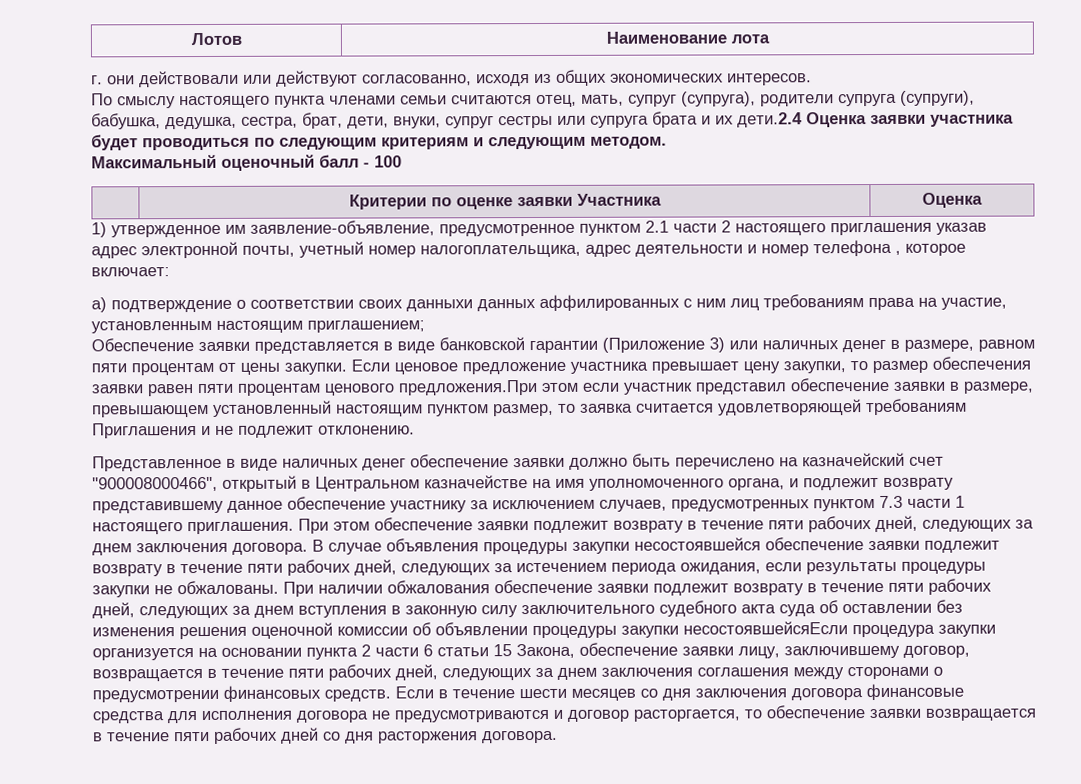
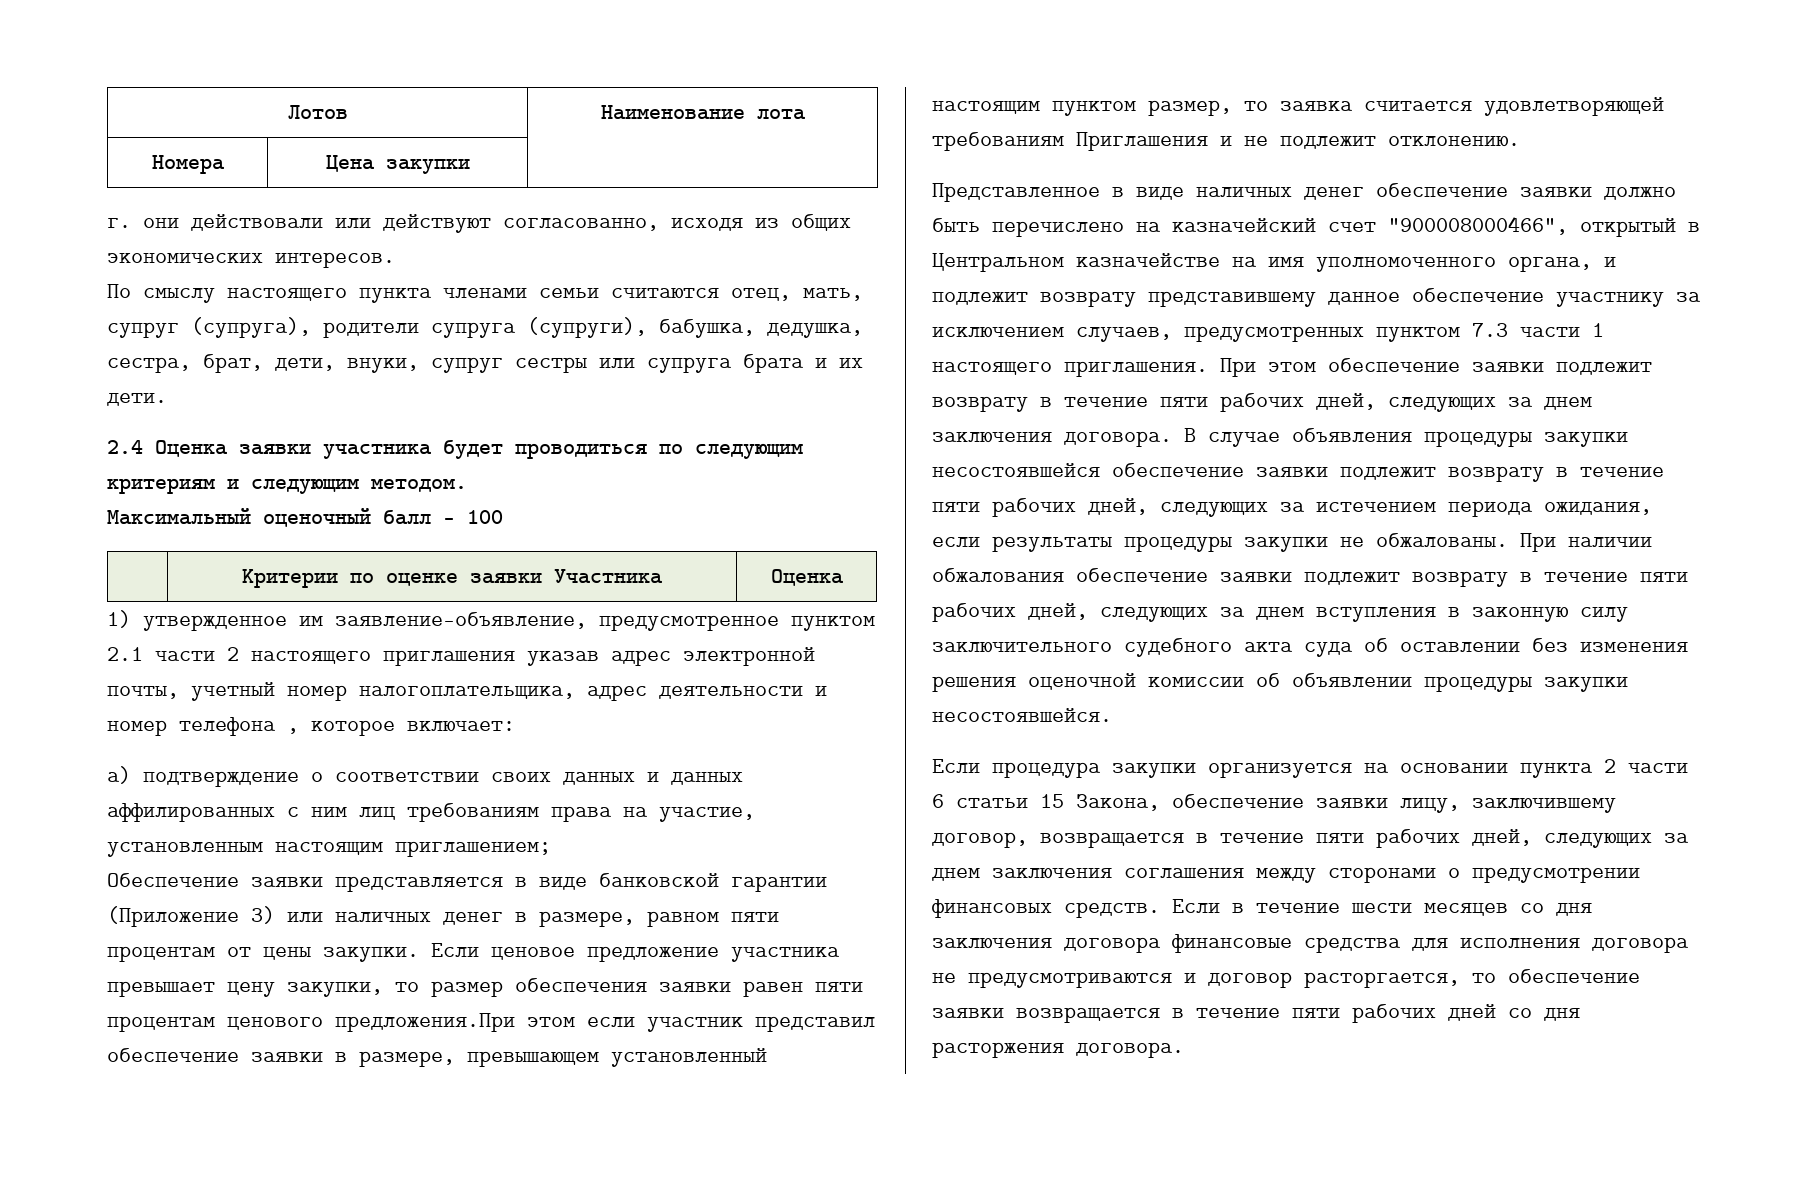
+ Номера | Цена закупки |
- По смыслу настоящего пункта членами семьи считаются отец, мать, супруг (супруга), родители супруга (супруги), бабушка, дедушка, сестра, брат, дети, внуки, супруг сестры или супруга брата и их дети.2.4 Оценка заявки участника будет проводиться по следующим критериям и следующим методом.
+ По смыслу настоящего пункта членами семьи считаются отец, мать, супруг (супруга), родители супруга (супруги), бабушка, дедушка, сестра, брат, дети, внуки, супруг сестры или супруга брата и их дети.
+ 2.4 Оценка заявки участника будет проводиться по следующим критериям и следующим методом.
- а) подтверждение о соответствии своих данныхи данных аффилированных с ним лиц требованиям права на участие, установленным настоящим приглашением;
+ а) подтверждение о соответствии своих данных и данных аффилированных с ним лиц требованиям права на участие, установленным настоящим приглашением;
- При наличии обжалования обеспечение заявки подлежит возврату в течение пяти рабочих дней, следующих за днем вступления в законную силу заключительного судебного акта суда об оставлении без изменения решения оценочной комиссии об объявлении процедуры закупки несостоявшейсяЕсли процедура закупки организуется на основании пункта 2 части 6 статьи 15 Закона, обеспечение заявки лицу, заключившему договор, возвращается в течение пяти рабочих дней, следующих за днем заключения соглашения между сторонами о предусмотрении финансовых средств.
+ При наличии обжалования обеспечение заявки подлежит возврату в течение пяти рабочих дней, следующих за днем вступления в законную силу заключительного судебного акта суда об оставлении без изменения решения оценочной комиссии об объявлении процедуры закупки несостоявшейся.
+ Если процедура закупки организуется на основании пункта 2 части 6 статьи 15 Закона, обеспечение заявки лицу, заключившему договор, возвращается в течение пяти рабочих дней, следующих за днем заключения соглашения между сторонами о предусмотрении финансовых средств.

